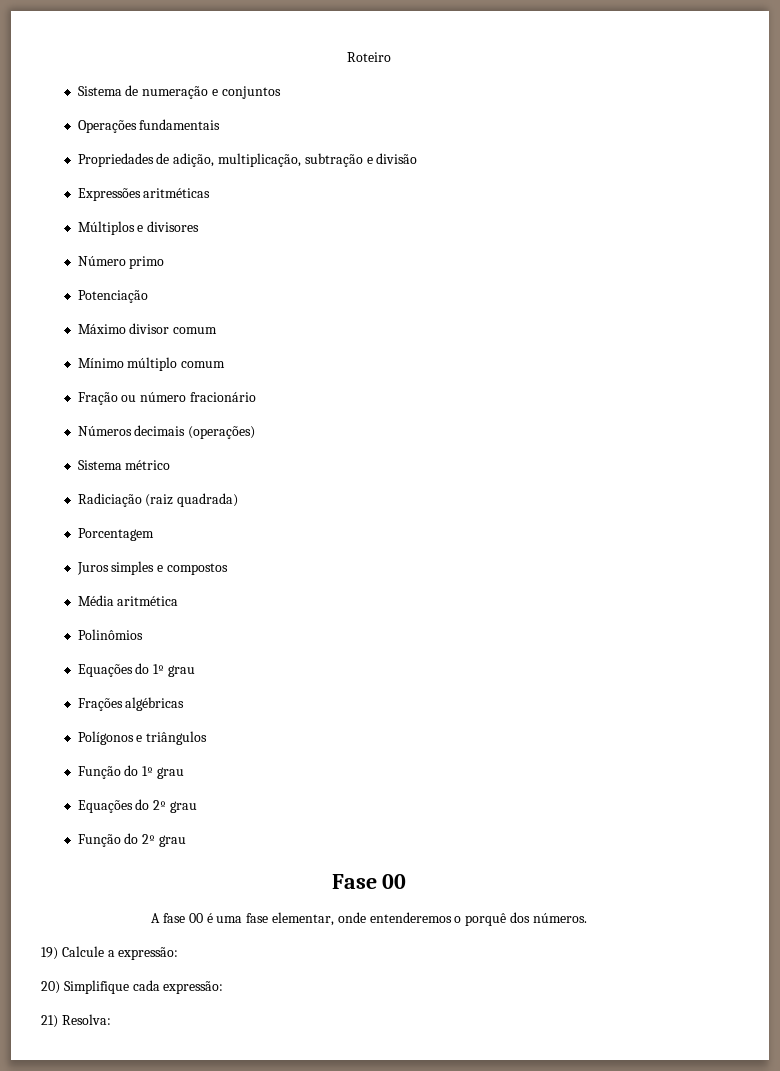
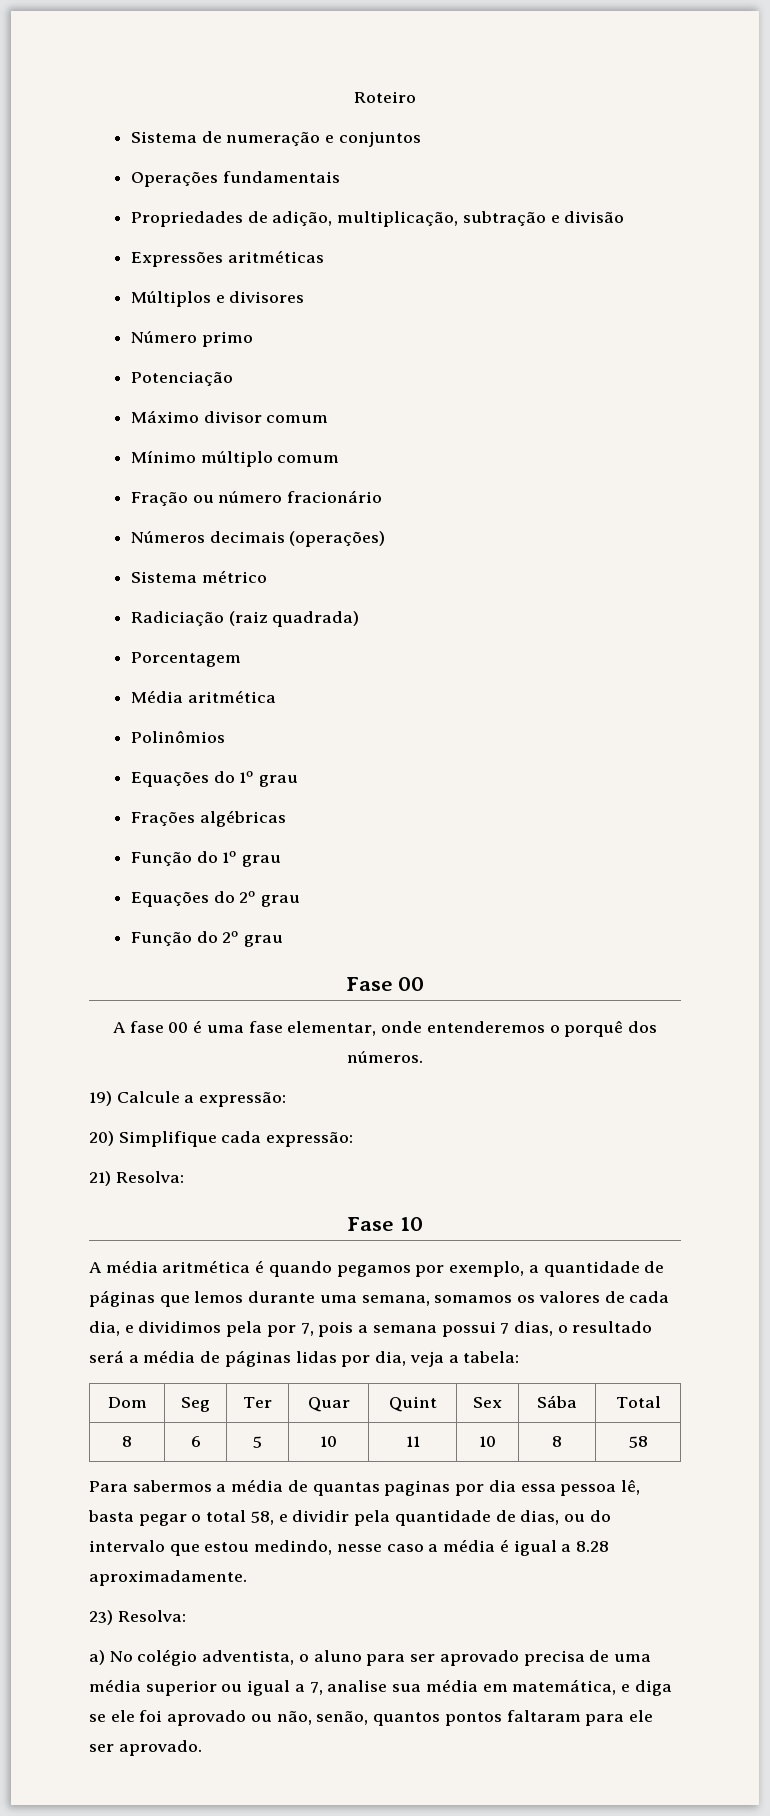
- Juros simples e compostos
- Polígonos e triângulos
+ Fase 10
+ A média aritmética é quando pegamos por exemplo, a quantidade de páginas que lemos durante uma semana, somamos os valores de cada dia, e dividimos pela por 7, pois a semana possui 7 dias, o resultado será a média de páginas lidas por dia, veja a tabela:
+ Dom | Seg | Ter | Quar | Quint | Sex | Sába | Total
+ 8 | 6 | 5 | 10 | 11 | 10 | 8 | 58
+ Para sabermos a média de quantas paginas por dia essa pessoa lê, basta pegar o total 58, e dividir pela quantidade de dias, ou do intervalo que estou medindo, nesse caso a média é igual a 8.28 aproximadamente.
+ 23) Resolva:
+ a) No colégio adventista, o aluno para ser aprovado precisa de uma média superior ou igual a 7, analise sua média em matemática, e diga se ele foi aprovado ou não, senão, quantos pontos faltaram para ele ser aprovado.

